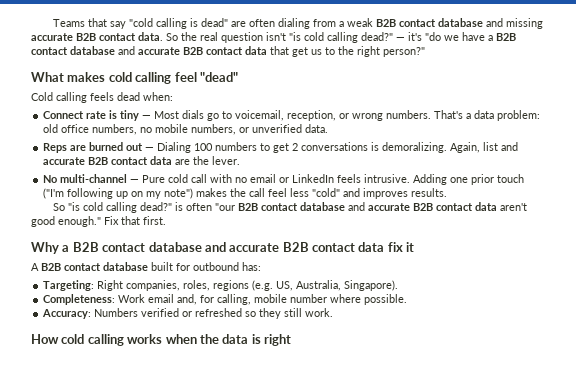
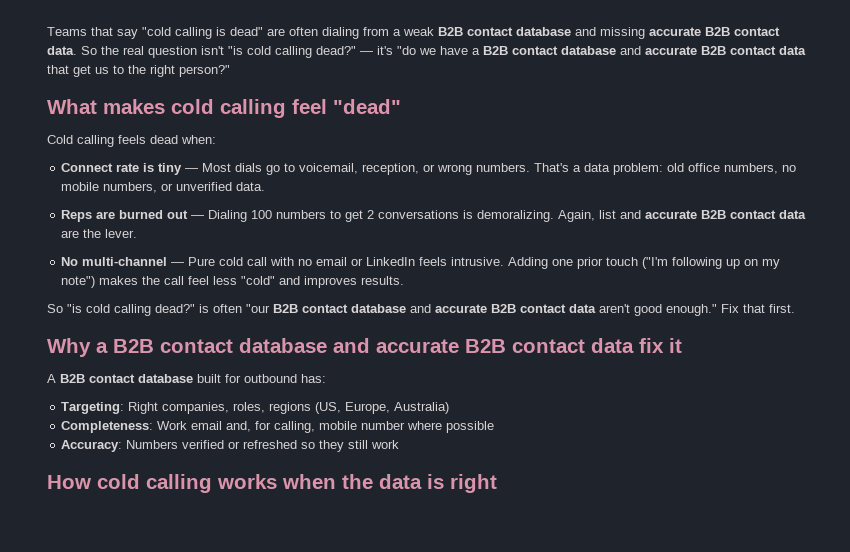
- Targeting: Right companies, roles, regions (e.g. US, Australia, Singapore).
+ Targeting: Right companies, roles, regions (US, Europe, Australia)
- Completeness: Work email and, for calling, mobile number where possible.
+ Completeness: Work email and, for calling, mobile number where possible
- Accuracy: Numbers verified or refreshed so they still work.
+ Accuracy: Numbers verified or refreshed so they still work

